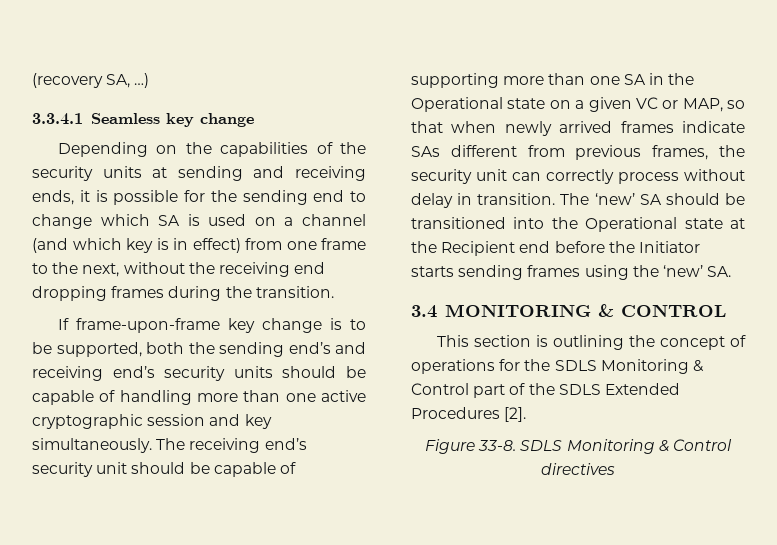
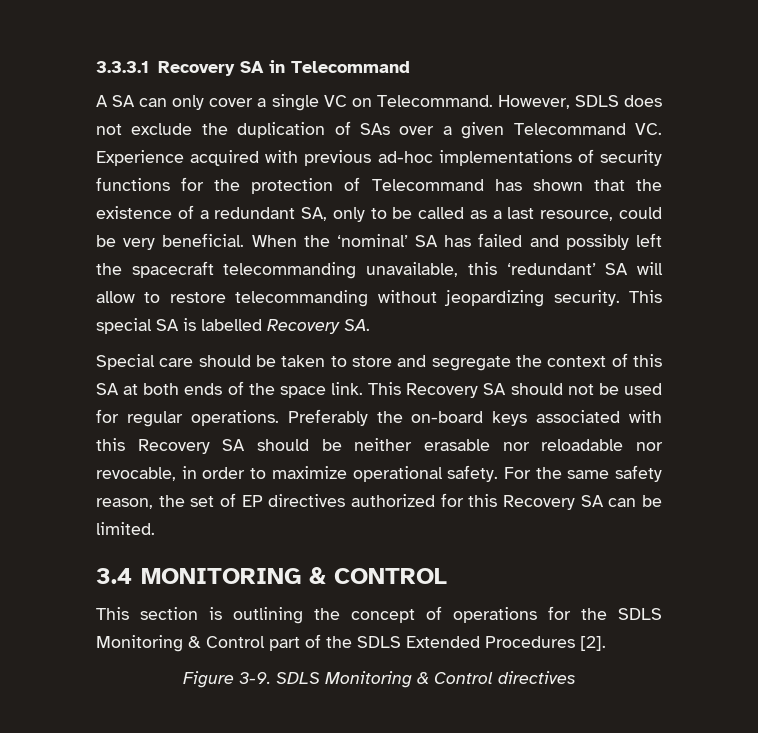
- (recovery SA, …)
- 3.3.4.1 Seamless key change
- Depending on the capabilities of the security units at sending and receiving ends, it is possible for the sending end to change which SA is used on a channel (and which key is in effect) from one frame to the next, without the receiving end dropping frames during the transition.
- If frame-upon-frame key change is to be supported, both the sending end’s and receiving end’s security units should be capable of handling more than one active cryptographic session and key simultaneously. The receiving end’s security unit should be capable of supporting more than one SA in the Operational state on a given VC or MAP, so that when newly arrived frames indicate SAs different from previous frames, the security unit can correctly process without delay in transition. The ‘new’ SA should be transitioned into the Operational state at the Recipient end before the Initiator starts sending frames using the ‘new’ SA.
+ 3.3.3.1 Recovery SA in Telecommand
+ A SA can only cover a single VC on Telecommand. However, SDLS does not exclude the duplication of SAs over a given Telecommand VC. Experience acquired with previous ad-hoc implementations of security functions for the protection of Telecommand has shown that the existence of a redundant SA, only to be called as a last resource, could be very beneficial. When the ‘nominal’ SA has failed and possibly left the spacecraft telecommanding unavailable, this ‘redundant’ SA will allow to restore telecommanding without jeopardizing security. This special SA is labelled Recovery SA.
+ Special care should be taken to store and segregate the context of this SA at both ends of the space link. This Recovery SA should not be used for regular operations. Preferably the on-board keys associated with this Recovery SA should be neither erasable nor reloadable nor revocable, in order to maximize operational safety. For the same safety reason, the set of EP directives authorized for this Recovery SA can be limited.
- Figure 33-8.
+ Figure 3-9.

